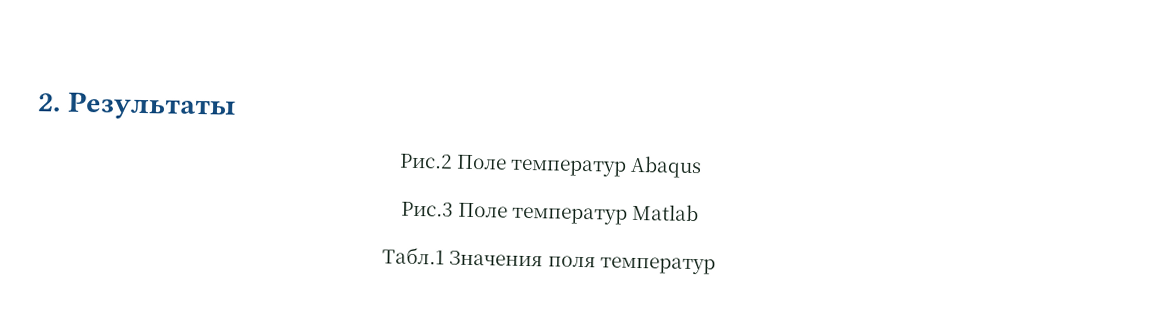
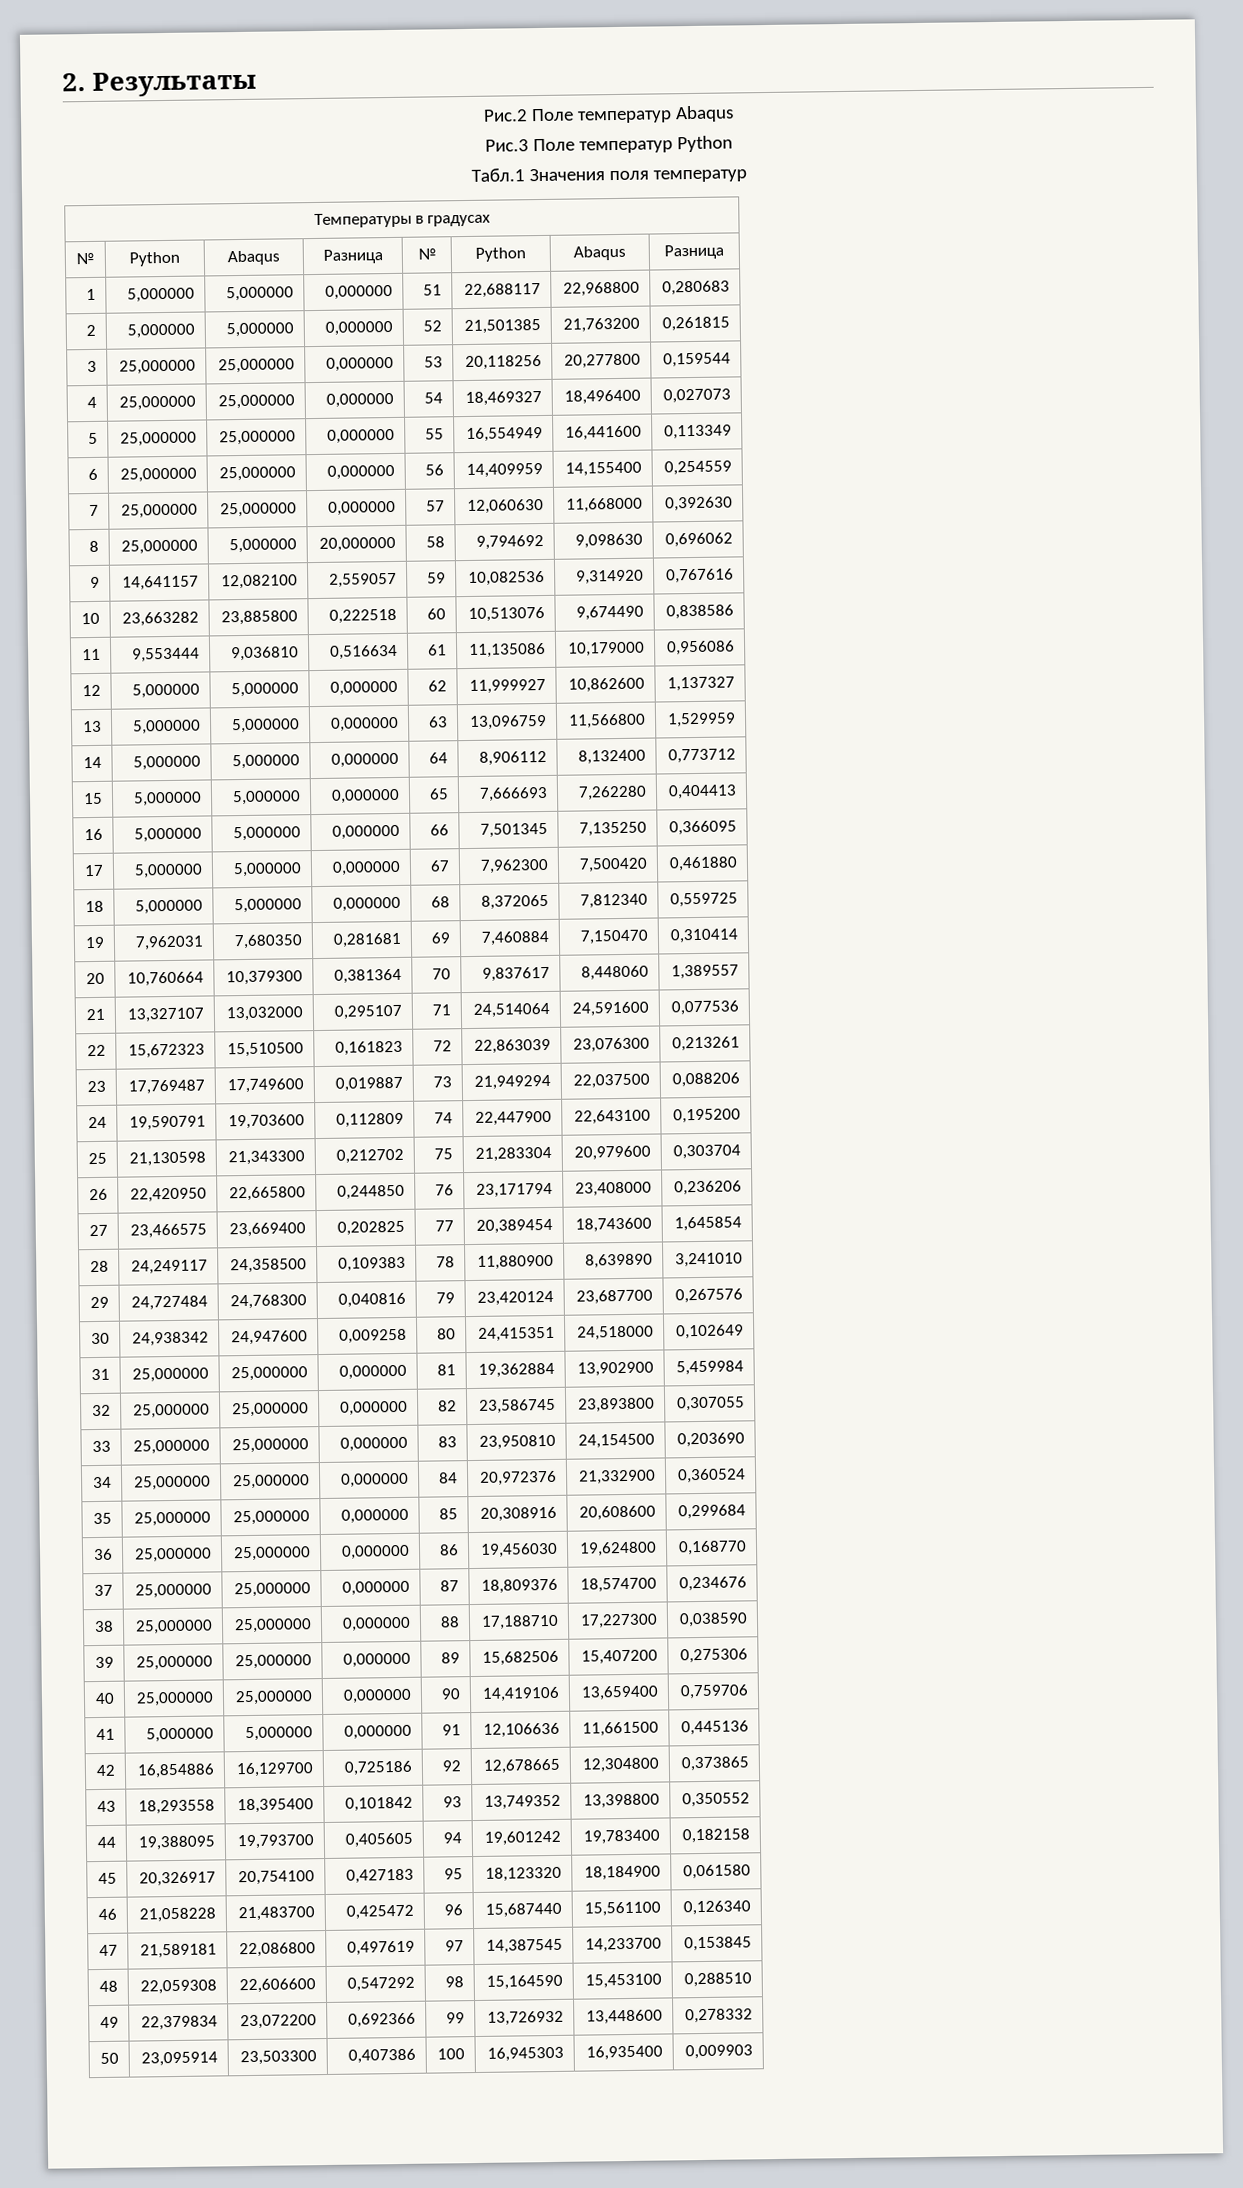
- Рис.3 Поле температур Matlab
+ Рис.3 Поле температур Python
+ Температуры в градусах
+ № | Python | Abaqus | Разница | № | Python | Abaqus | Разница
+ 1 | 5,000000 | 5,000000 | 0,000000 | 51 | 22,688117 | 22,968800 | 0,280683
+ 2 | 5,000000 | 5,000000 | 0,000000 | 52 | 21,501385 | 21,763200 | 0,261815
+ 3 | 25,000000 | 25,000000 | 0,000000 | 53 | 20,118256 | 20,277800 | 0,159544
+ 4 | 25,000000 | 25,000000 | 0,000000 | 54 | 18,469327 | 18,496400 | 0,027073
+ 5 | 25,000000 | 25,000000 | 0,000000 | 55 | 16,554949 | 16,441600 | 0,113349
+ 6 | 25,000000 | 25,000000 | 0,000000 | 56 | 14,409959 | 14,155400 | 0,254559
+ 7 | 25,000000 | 25,000000 | 0,000000 | 57 | 12,060630 | 11,668000 | 0,392630
+ 8 | 25,000000 | 5,000000 | 20,000000 | 58 | 9,794692 | 9,098630 | 0,696062
+ 9 | 14,641157 | 12,082100 | 2,559057 | 59 | 10,082536 | 9,314920 | 0,767616
+ 10 | 23,663282 | 23,885800 | 0,222518 | 60 | 10,513076 | 9,674490 | 0,838586
+ 11 | 9,553444 | 9,036810 | 0,516634 | 61 | 11,135086 | 10,179000 | 0,956086
+ 12 | 5,000000 | 5,000000 | 0,000000 | 62 | 11,999927 | 10,862600 | 1,137327
+ 13 | 5,000000 | 5,000000 | 0,000000 | 63 | 13,096759 | 11,566800 | 1,529959
+ 14 | 5,000000 | 5,000000 | 0,000000 | 64 | 8,906112 | 8,132400 | 0,773712
+ 15 | 5,000000 | 5,000000 | 0,000000 | 65 | 7,666693 | 7,262280 | 0,404413
+ 16 | 5,000000 | 5,000000 | 0,000000 | 66 | 7,501345 | 7,135250 | 0,366095
+ 17 | 5,000000 | 5,000000 | 0,000000 | 67 | 7,962300 | 7,500420 | 0,461880
+ 18 | 5,000000 | 5,000000 | 0,000000 | 68 | 8,372065 | 7,812340 | 0,559725
+ 19 | 7,962031 | 7,680350 | 0,281681 | 69 | 7,460884 | 7,150470 | 0,310414
+ 20 | 10,760664 | 10,379300 | 0,381364 | 70 | 9,837617 | 8,448060 | 1,389557
+ 21 | 13,327107 | 13,032000 | 0,295107 | 71 | 24,514064 | 24,591600 | 0,077536
+ 22 | 15,672323 | 15,510500 | 0,161823 | 72 | 22,863039 | 23,076300 | 0,213261
+ 23 | 17,769487 | 17,749600 | 0,019887 | 73 | 21,949294 | 22,037500 | 0,088206
+ 24 | 19,590791 | 19,703600 | 0,112809 | 74 | 22,447900 | 22,643100 | 0,195200
+ 25 | 21,130598 | 21,343300 | 0,212702 | 75 | 21,283304 | 20,979600 | 0,303704
+ 26 | 22,420950 | 22,665800 | 0,244850 | 76 | 23,171794 | 23,408000 | 0,236206
+ 27 | 23,466575 | 23,669400 | 0,202825 | 77 | 20,389454 | 18,743600 | 1,645854
+ 28 | 24,249117 | 24,358500 | 0,109383 | 78 | 11,880900 | 8,639890 | 3,241010
+ 29 | 24,727484 | 24,768300 | 0,040816 | 79 | 23,420124 | 23,687700 | 0,267576
+ 30 | 24,938342 | 24,947600 | 0,009258 | 80 | 24,415351 | 24,518000 | 0,102649
+ 31 | 25,000000 | 25,000000 | 0,000000 | 81 | 19,362884 | 13,902900 | 5,459984
+ 32 | 25,000000 | 25,000000 | 0,000000 | 82 | 23,586745 | 23,893800 | 0,307055
+ 33 | 25,000000 | 25,000000 | 0,000000 | 83 | 23,950810 | 24,154500 | 0,203690
+ 34 | 25,000000 | 25,000000 | 0,000000 | 84 | 20,972376 | 21,332900 | 0,360524
+ 35 | 25,000000 | 25,000000 | 0,000000 | 85 | 20,308916 | 20,608600 | 0,299684
+ 36 | 25,000000 | 25,000000 | 0,000000 | 86 | 19,456030 | 19,624800 | 0,168770
+ 37 | 25,000000 | 25,000000 | 0,000000 | 87 | 18,809376 | 18,574700 | 0,234676
+ 38 | 25,000000 | 25,000000 | 0,000000 | 88 | 17,188710 | 17,227300 | 0,038590
+ 39 | 25,000000 | 25,000000 | 0,000000 | 89 | 15,682506 | 15,407200 | 0,275306
+ 40 | 25,000000 | 25,000000 | 0,000000 | 90 | 14,419106 | 13,659400 | 0,759706
+ 41 | 5,000000 | 5,000000 | 0,000000 | 91 | 12,106636 | 11,661500 | 0,445136
+ 42 | 16,854886 | 16,129700 | 0,725186 | 92 | 12,678665 | 12,304800 | 0,373865
+ 43 | 18,293558 | 18,395400 | 0,101842 | 93 | 13,749352 | 13,398800 | 0,350552
+ 44 | 19,388095 | 19,793700 | 0,405605 | 94 | 19,601242 | 19,783400 | 0,182158
+ 45 | 20,326917 | 20,754100 | 0,427183 | 95 | 18,123320 | 18,184900 | 0,061580
+ 46 | 21,058228 | 21,483700 | 0,425472 | 96 | 15,687440 | 15,561100 | 0,126340
+ 47 | 21,589181 | 22,086800 | 0,497619 | 97 | 14,387545 | 14,233700 | 0,153845
+ 48 | 22,059308 | 22,606600 | 0,547292 | 98 | 15,164590 | 15,453100 | 0,288510
+ 49 | 22,379834 | 23,072200 | 0,692366 | 99 | 13,726932 | 13,448600 | 0,278332
+ 50 | 23,095914 | 23,503300 | 0,407386 | 100 | 16,945303 | 16,935400 | 0,009903

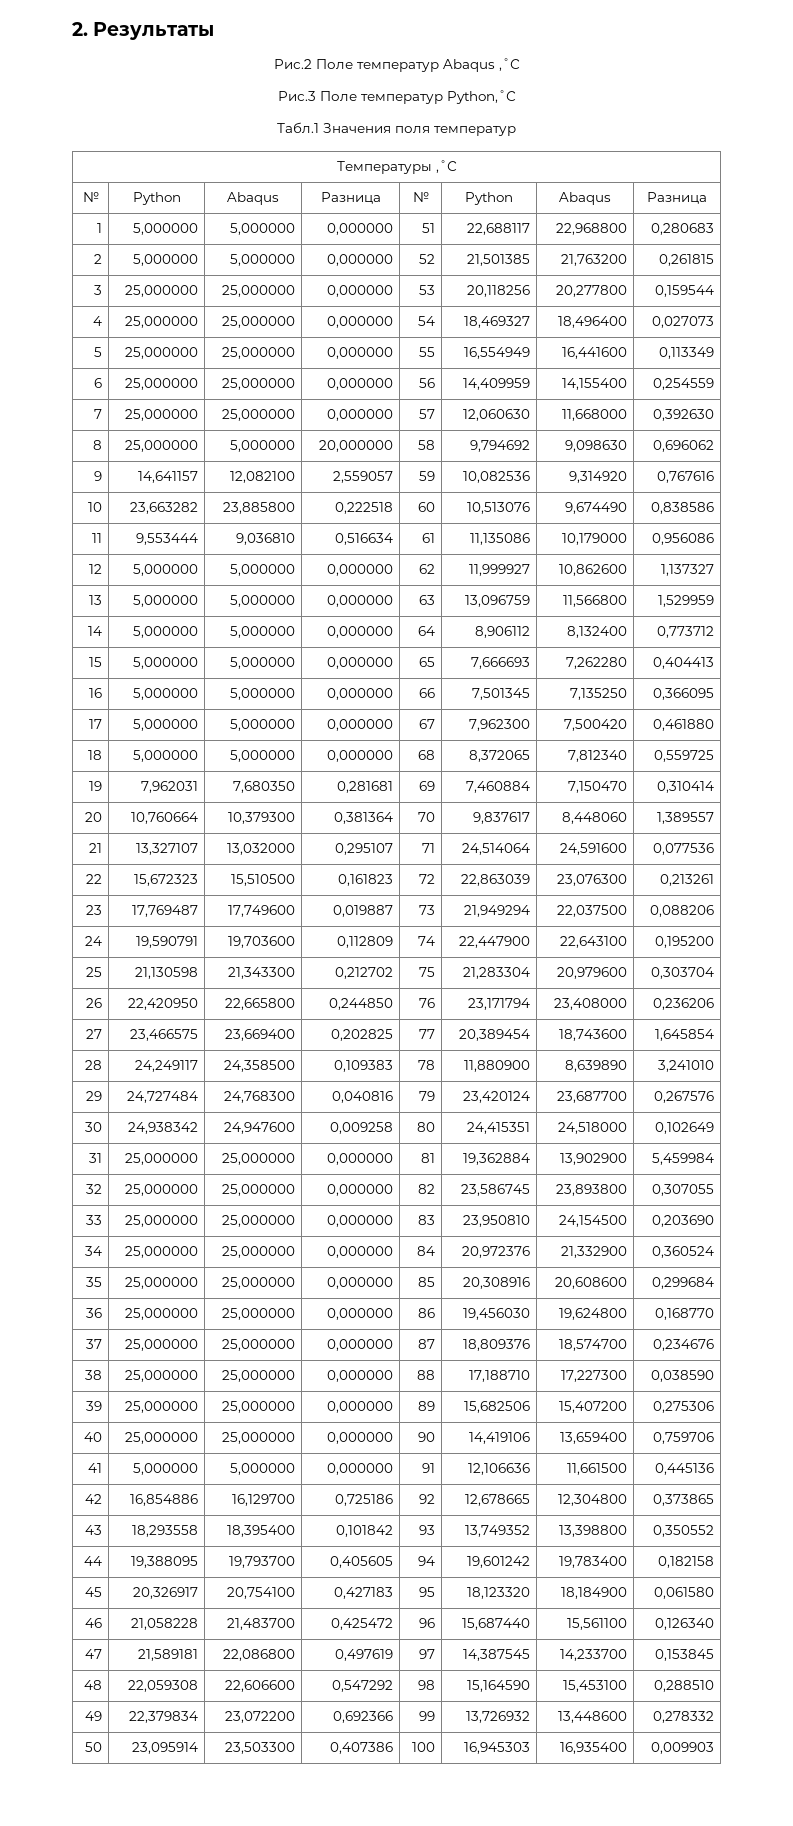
- Рис.2 Поле температур Abaqus
+ Рис.2 Поле температур Abaqus ,˚С
- Рис.3 Поле температур Python
+ Рис.3 Поле температур Python,˚С
- Температуры в градусах
+ Температуры ,˚С

